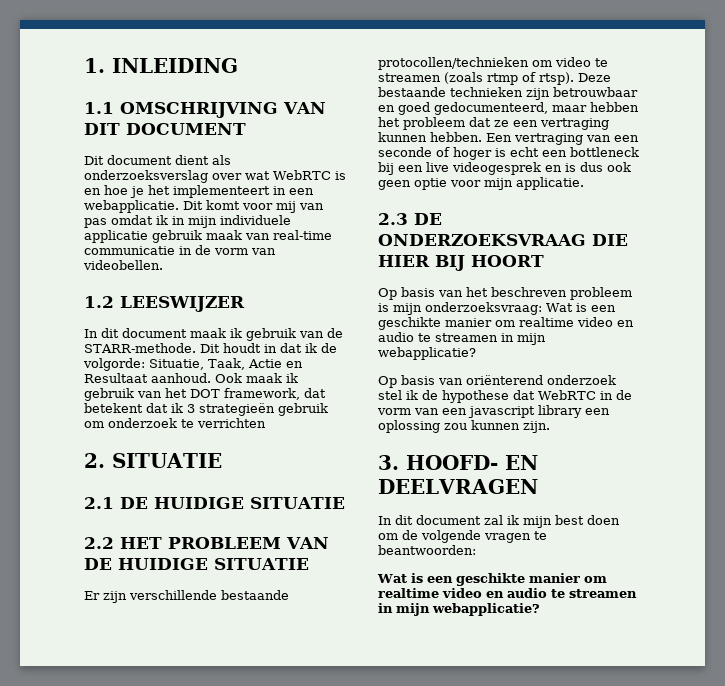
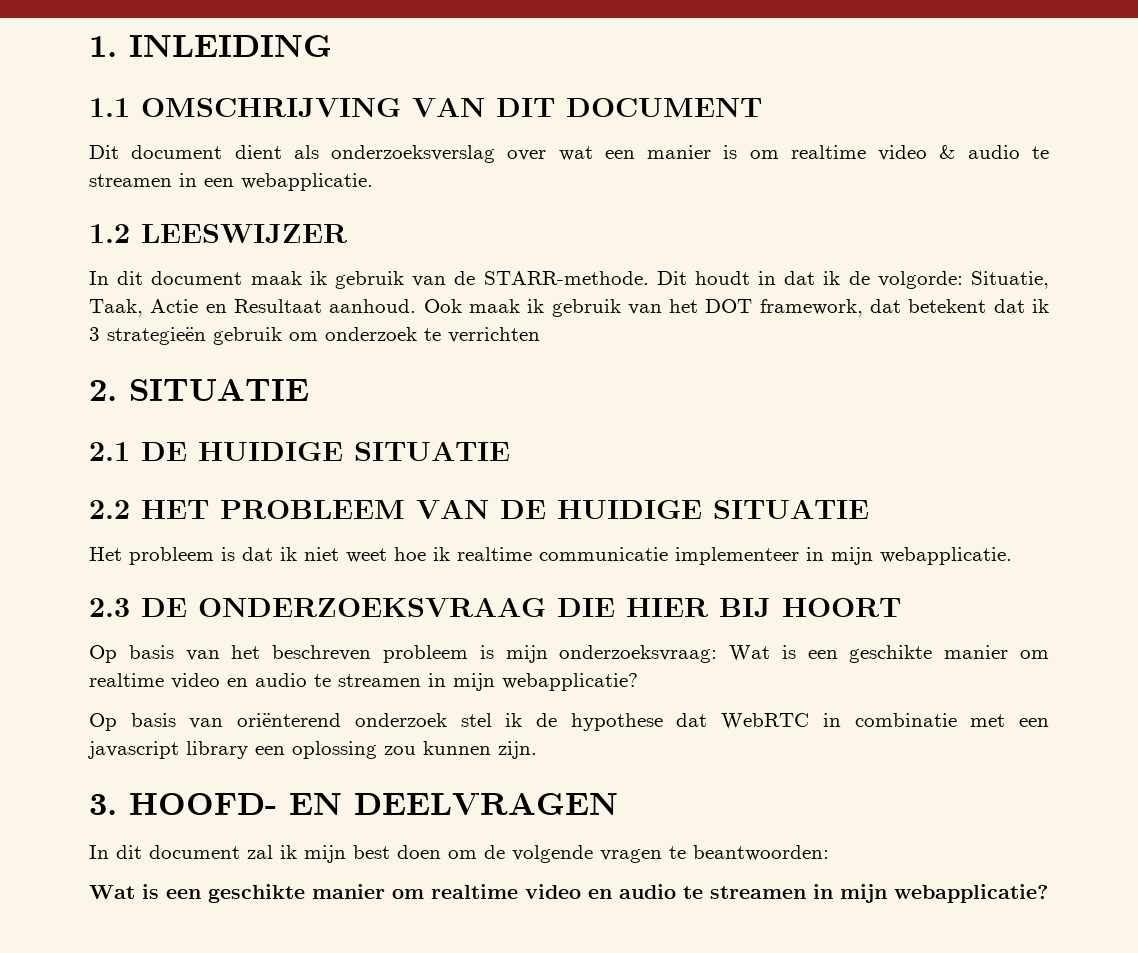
- Dit document dient als onderzoeksverslag over wat WebRTC is en hoe je het implementeert in een webapplicatie. Dit komt voor mij van pas omdat ik in mijn individuele applicatie gebruik maak van real-time communicatie in de vorm van videobellen.
+ Dit document dient als onderzoeksverslag over wat een manier is om realtime video & audio te streamen in een webapplicatie.
- Er zijn verschillende bestaande protocollen/technieken om video te streamen (zoals rtmp of rtsp). Deze bestaande technieken zijn betrouwbaar en goed gedocumenteerd, maar hebben het probleem dat ze een vertraging kunnen hebben. Een vertraging van een seconde of hoger is echt een bottleneck bij een live videogesprek en is dus ook geen optie voor mijn applicatie.
+ Het probleem is dat ik niet weet hoe ik realtime communicatie implementeer in mijn webapplicatie.
- Op basis van oriënterend onderzoek stel ik de hypothese dat WebRTC in de vorm van een javascript library een oplossing zou kunnen zijn.
+ Op basis van oriënterend onderzoek stel ik de hypothese dat WebRTC in combinatie met een javascript library een oplossing zou kunnen zijn.

